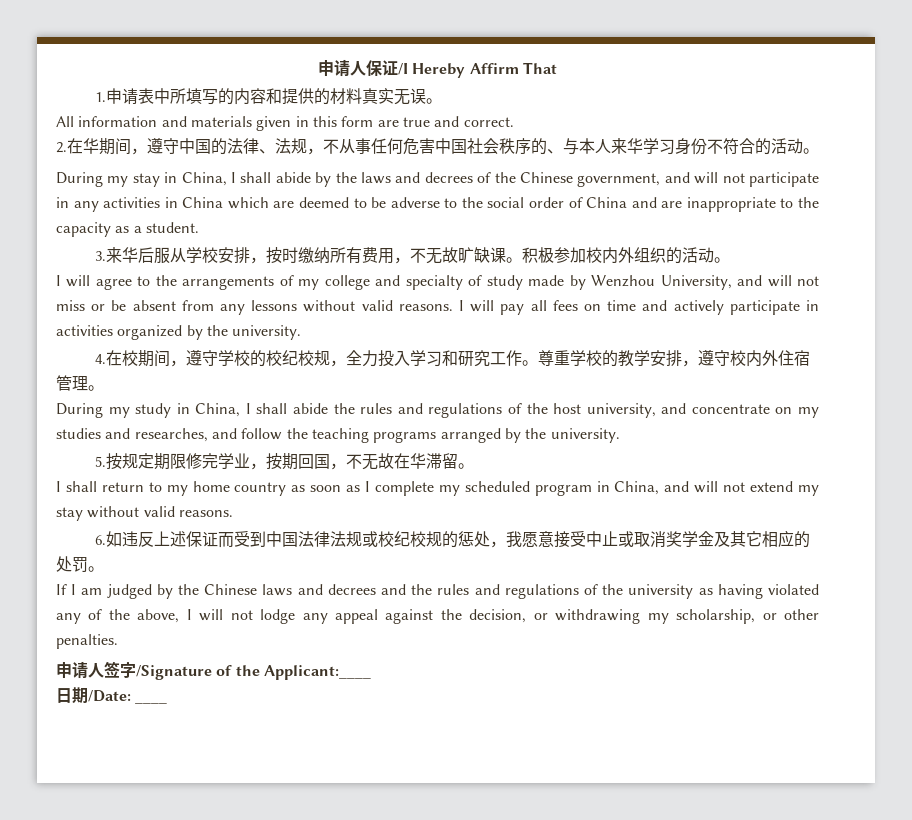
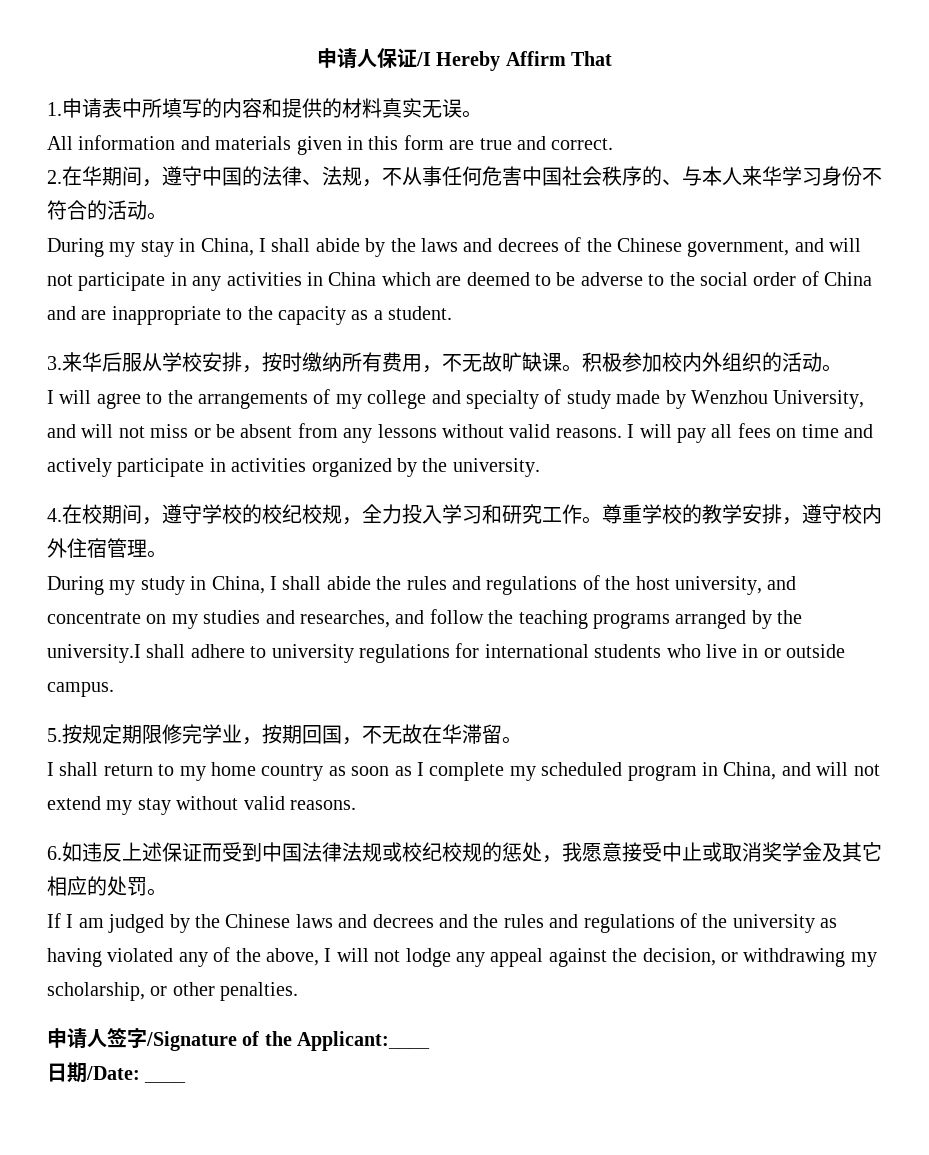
- During my study in China, I shall abide the rules and regulations of the host university, and concentrate on my studies and researches, and follow the teaching programs arranged by the university.
+ During my study in China, I shall abide the rules and regulations of the host university, and concentrate on my studies and researches, and follow the teaching programs arranged by the university.I shall adhere to university regulations for international students who live in or outside campus.

